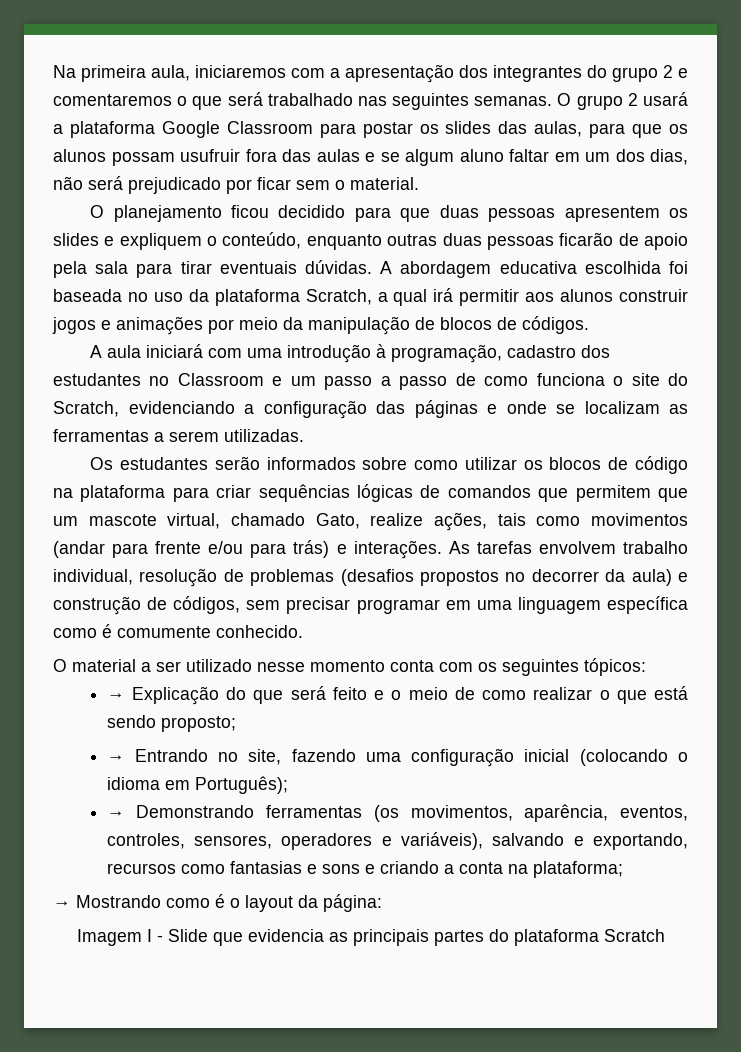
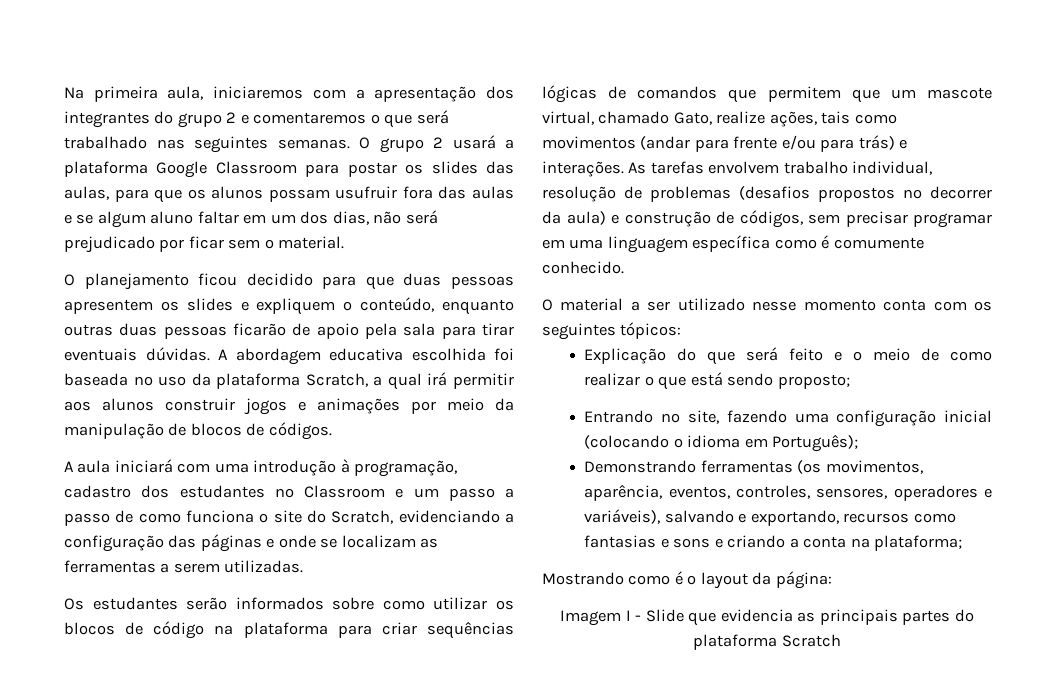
- → Explicação do que será feito e o meio de como realizar o que está sendo proposto;
+ Explicação do que será feito e o meio de como realizar o que está sendo proposto;
- → Entrando no site, fazendo uma configuração inicial (colocando o idioma em Português);
+ Entrando no site, fazendo uma configuração inicial (colocando o idioma em Português);
- → Demonstrando ferramentas (os movimentos, aparência, eventos, controles, sensores, operadores e variáveis), salvando e exportando, recursos como fantasias e sons e criando a conta na plataforma;
+ Demonstrando ferramentas (os movimentos, aparência, eventos, controles, sensores, operadores e variáveis), salvando e exportando, recursos como fantasias e sons e criando a conta na plataforma;
- → Mostrando como é o layout da página:
+ Mostrando como é o layout da página:

